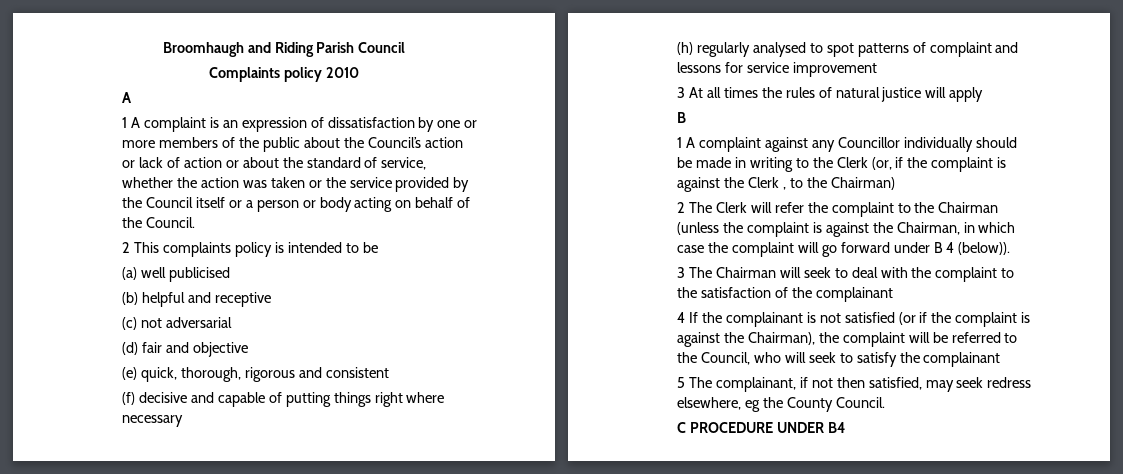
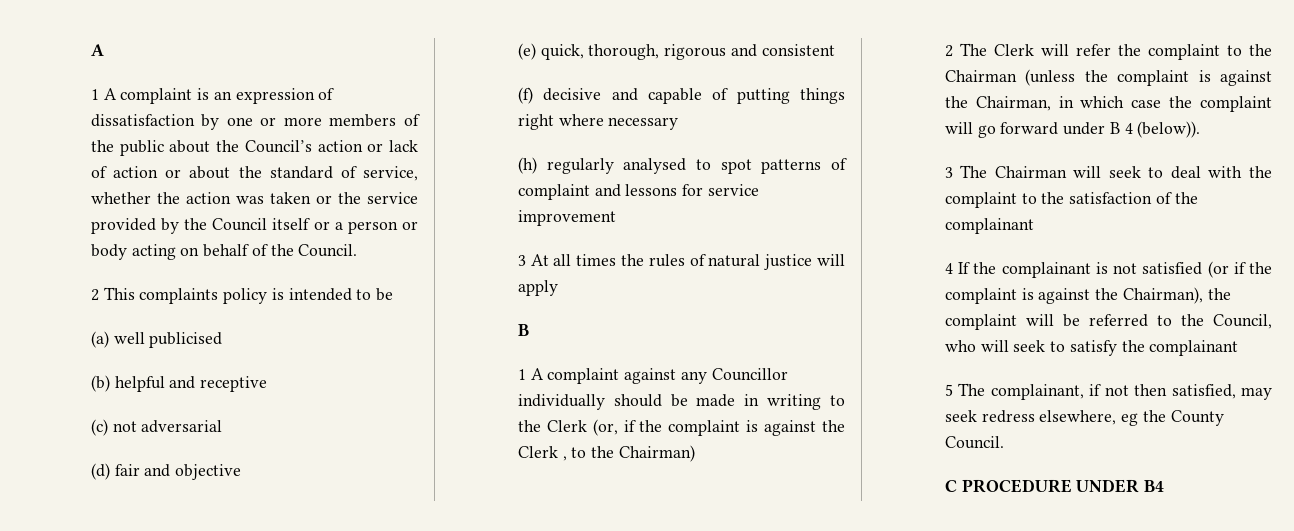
- Broomhaugh and Riding Parish Council
- Complaints policy 2010

